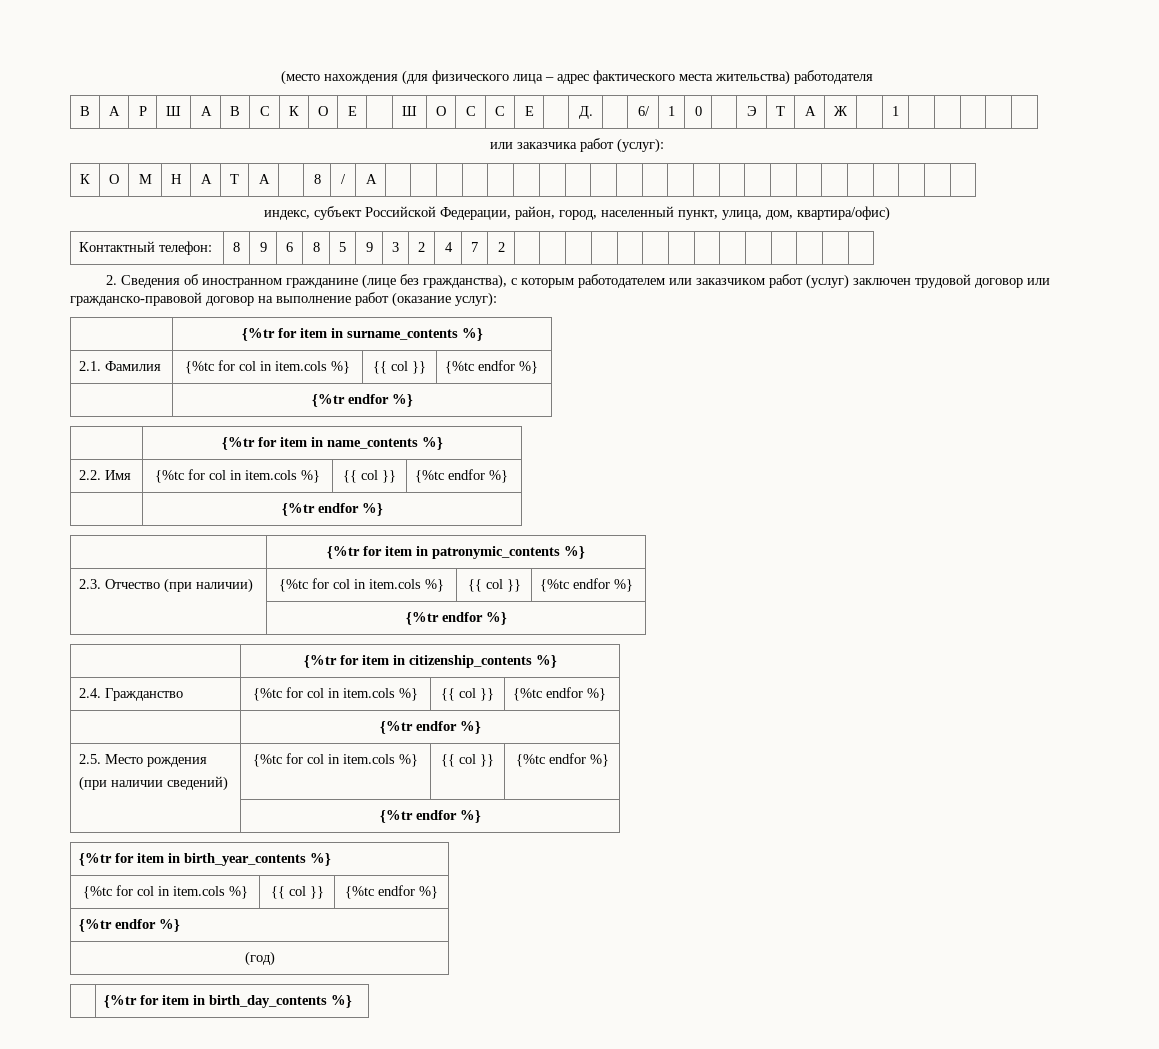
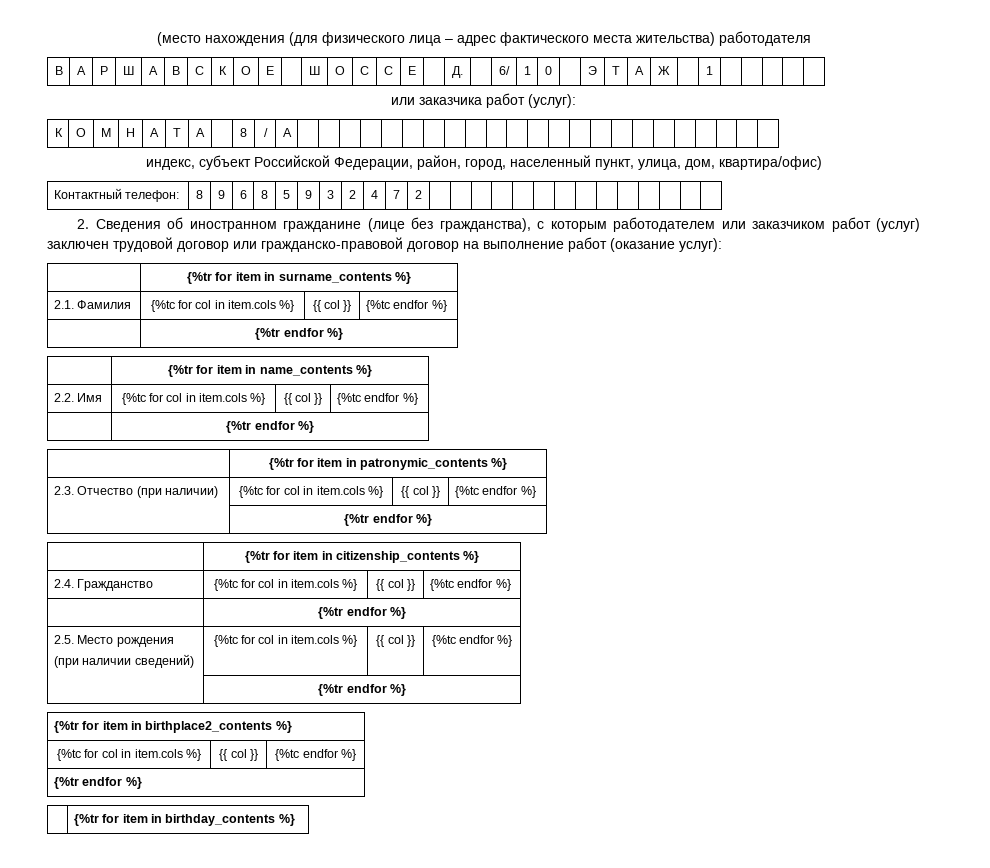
- {%tr for item in birth_year_contents %}
+ {%tr for item in birthplace2_contents %}
- (год)
- | {%tr for item in birth_day_contents %}
+ | {%tr for item in birthday_contents %}

